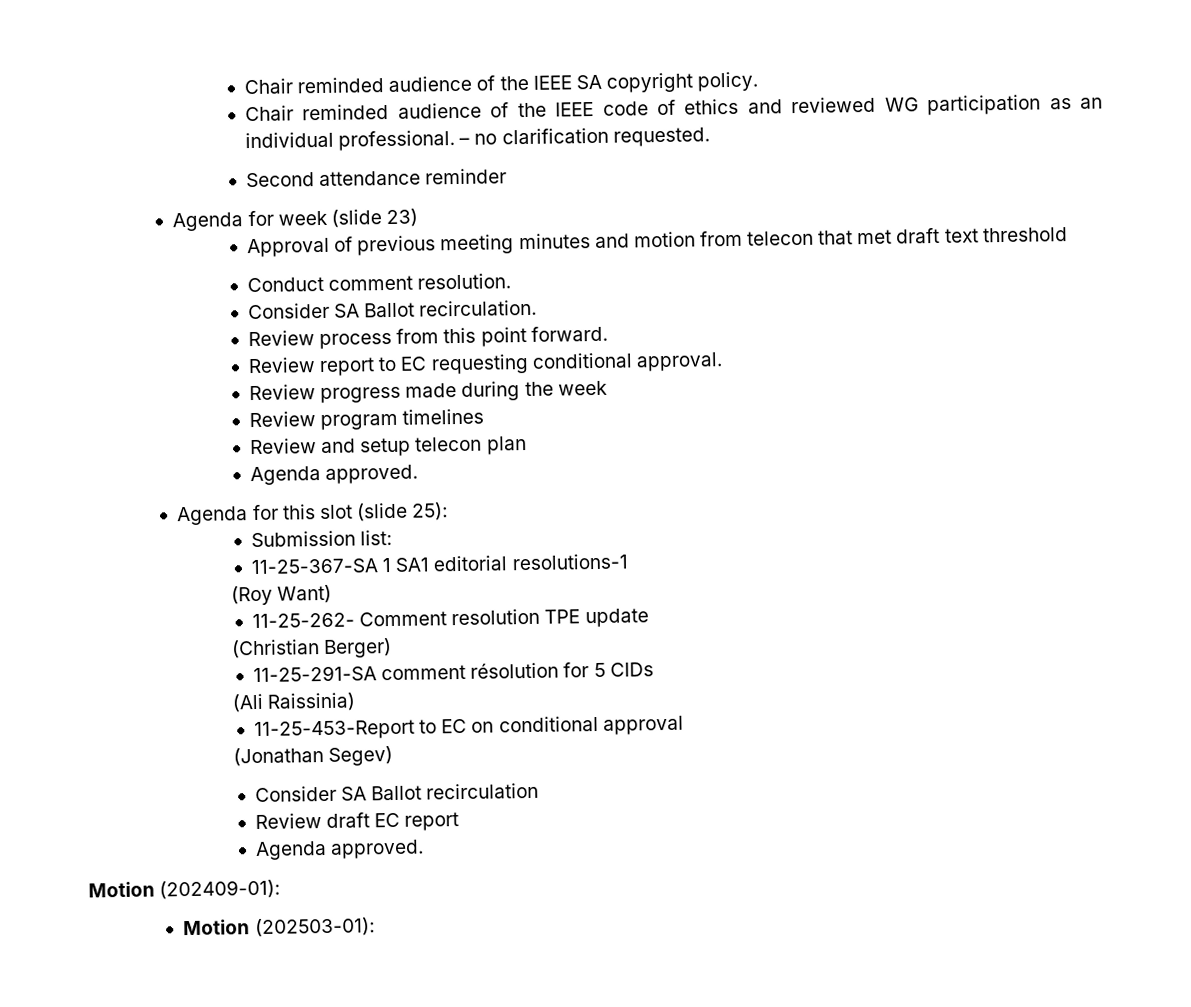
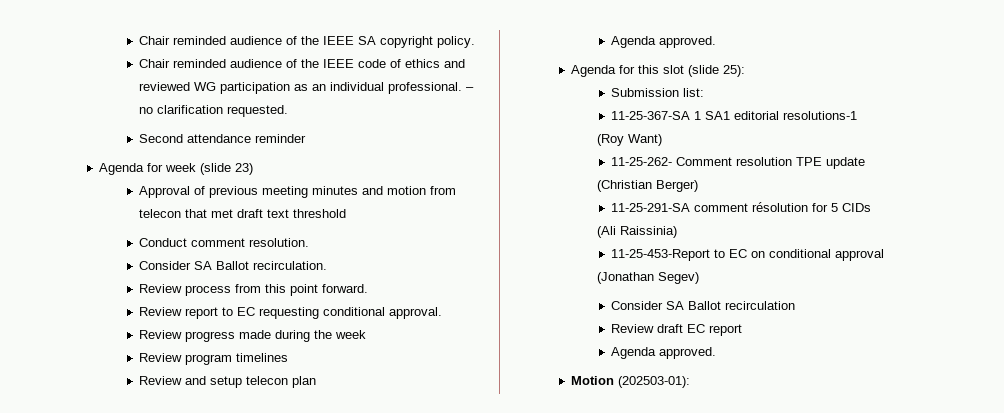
- Motion (202409-01):

